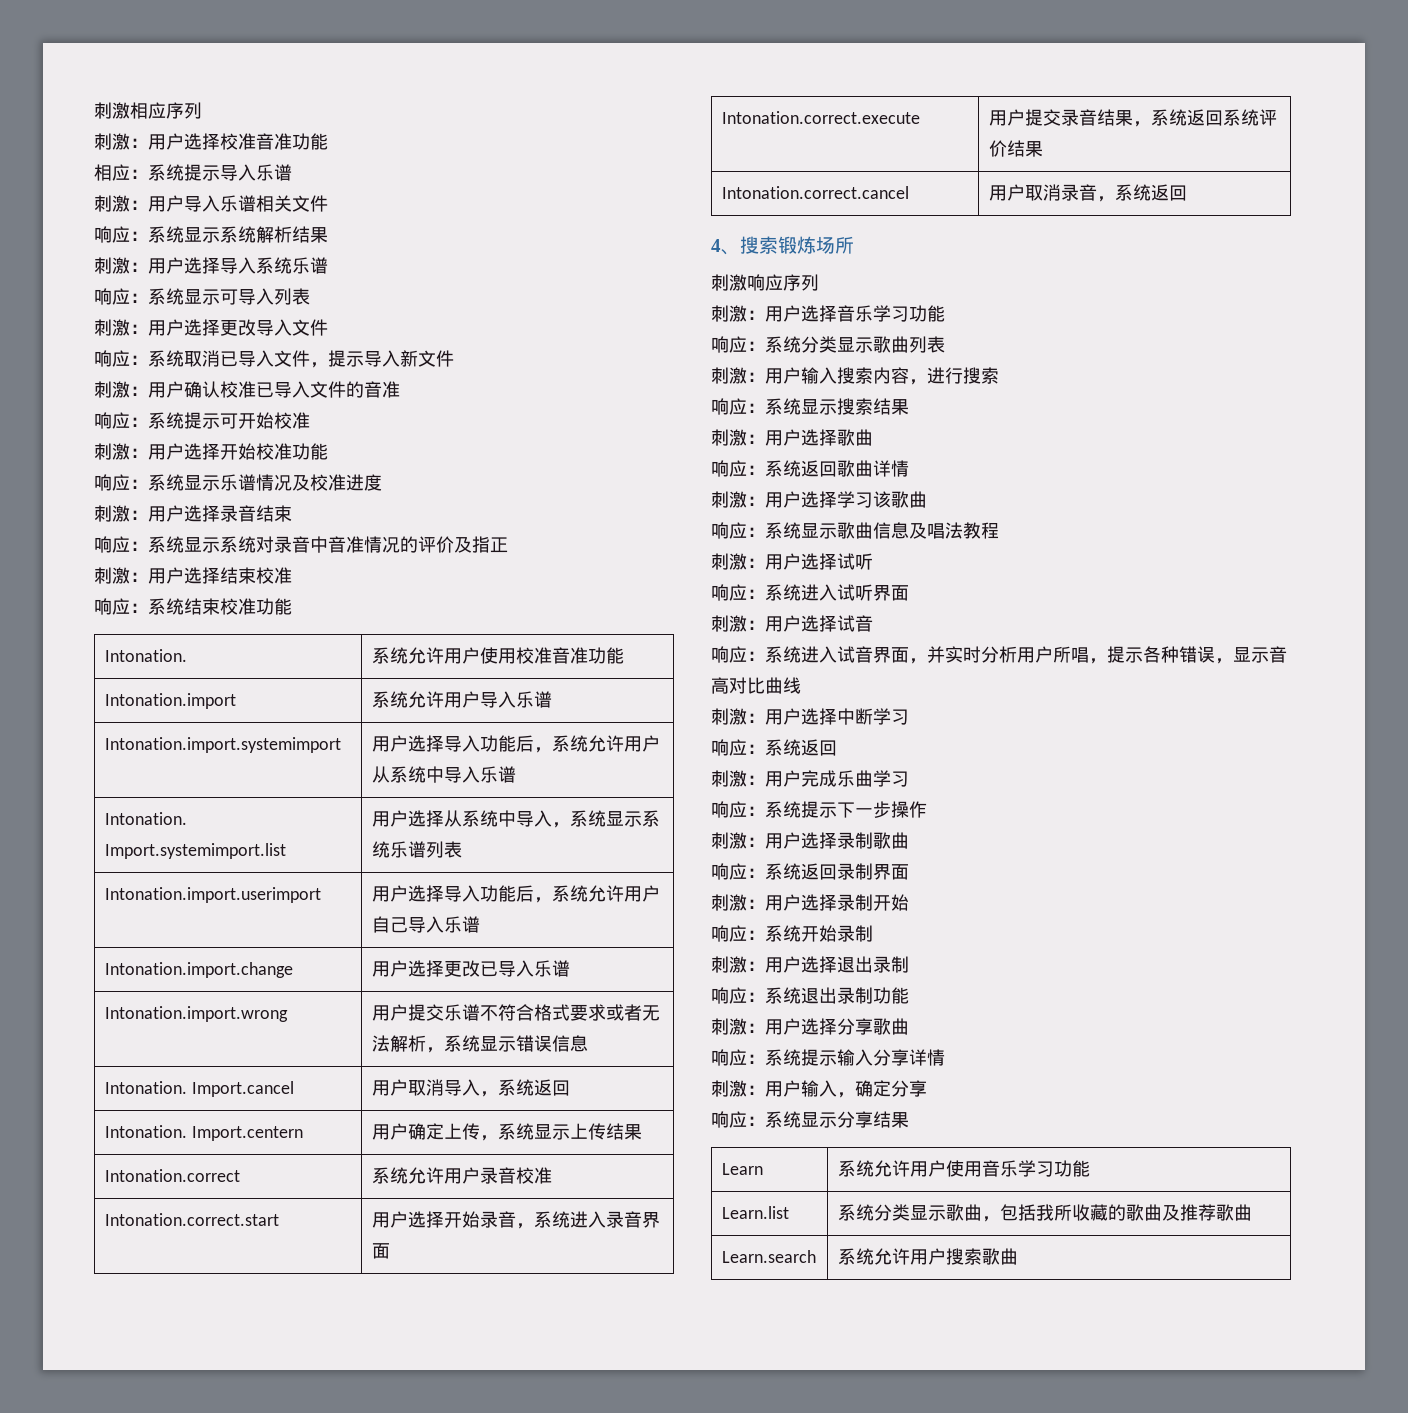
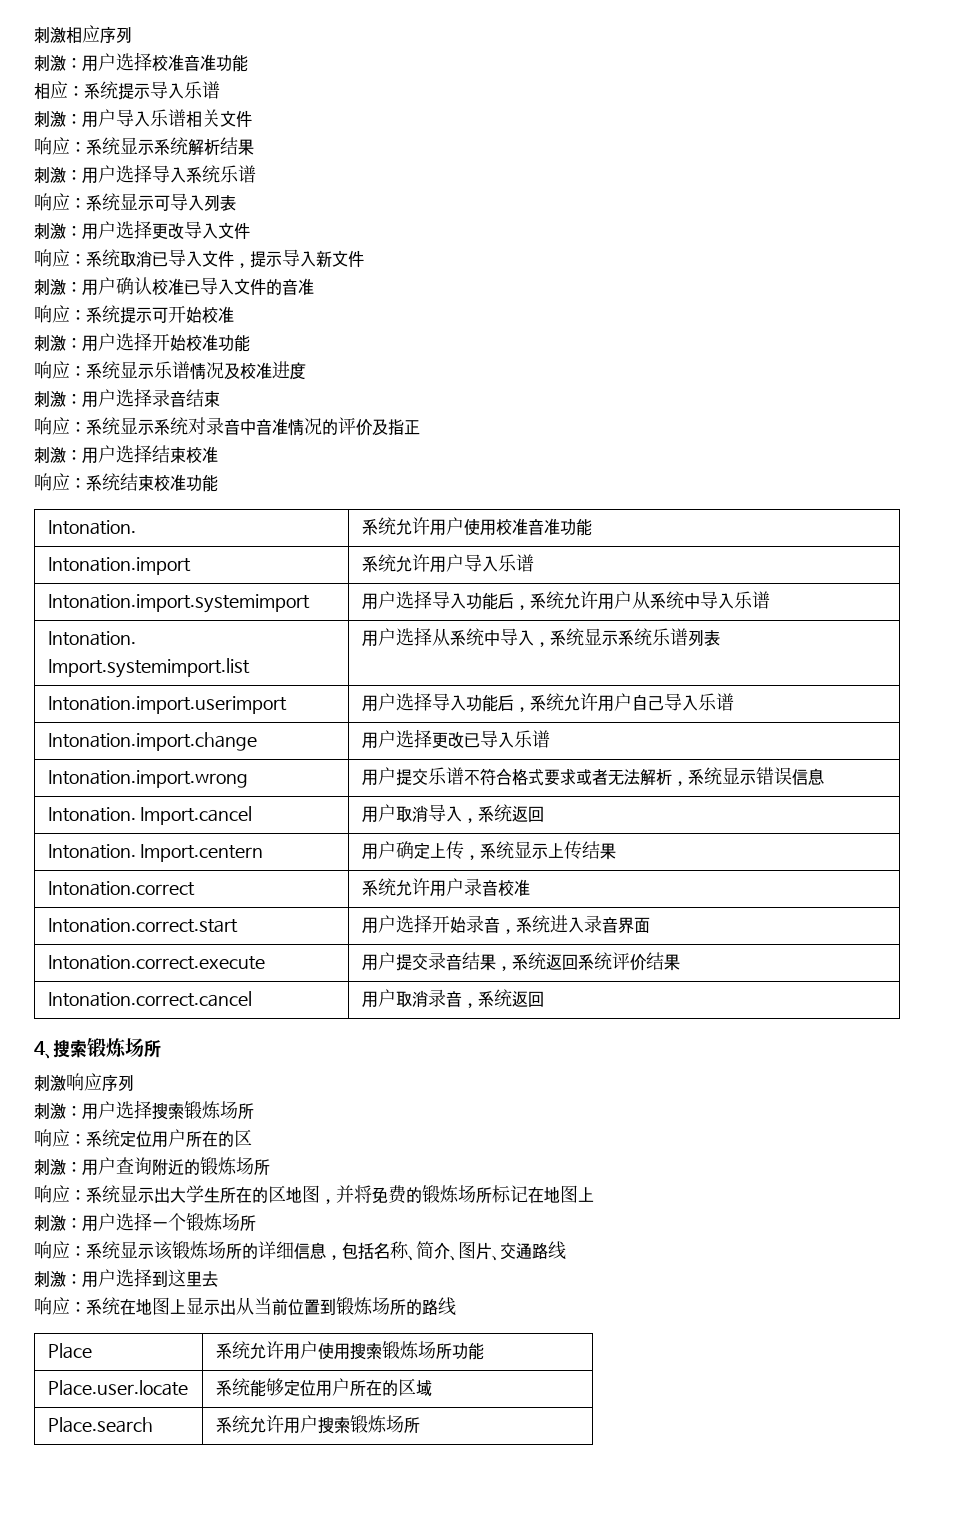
- 刺激：用户选择音乐学习功能
- 响应：系统分类显示歌曲列表
- 刺激：用户输入搜索内容，进行搜索
- 响应：系统显示搜索结果
- 刺激：用户选择歌曲
- 响应：系统返回歌曲详情
- 刺激：用户选择学习该歌曲
- 响应：系统显示歌曲信息及唱法教程
- 刺激：用户选择试听
- 响应：系统进入试听界面
- 刺激：用户选择试音
- 响应：系统进入试音界面，并实时分析用户所唱，提示各种错误，显示音高对比曲线
+ 刺激：用户选择搜索锻炼场所
+ 响应：系统定位用户所在的区
+ 刺激：用户查询附近的锻炼场所
+ 响应：系统显示出大学生所在的区地图，并将免费的锻炼场所标记在地图上
+ 刺激：用户选择一个锻炼场所
+ 响应：系统显示该锻炼场所的详细信息，包括名称、简介、图片、交通路线
- 刺激：用户选择中断学习
- 响应：系统返回
- 刺激：用户完成乐曲学习
- 响应：系统提示下一步操作
- 刺激：用户选择录制歌曲
- 响应：系统返回录制界面
- 刺激：用户选择录制开始
- 响应：系统开始录制
- 刺激：用户选择退出录制
- 响应：系统退出录制功能
- 刺激：用户选择分享歌曲
- 响应：系统提示输入分享详情
- 刺激：用户输入，确定分享
- 响应：系统显示分享结果
- Learn | 系统允许用户使用音乐学习功能
- Learn.list | 系统分类显示歌曲，包括我所收藏的歌曲及推荐歌曲
- Learn.search | 系统允许用户搜索歌曲
+ 刺激：用户选择到这里去
+ 响应：系统在地图上显示出从当前位置到锻炼场所的路线
+ Place | 系统允许用户使用搜索锻炼场所功能
+ Place.user.locate | 系统能够定位用户所在的区域
+ Place.search | 系统允许用户搜索锻炼场所

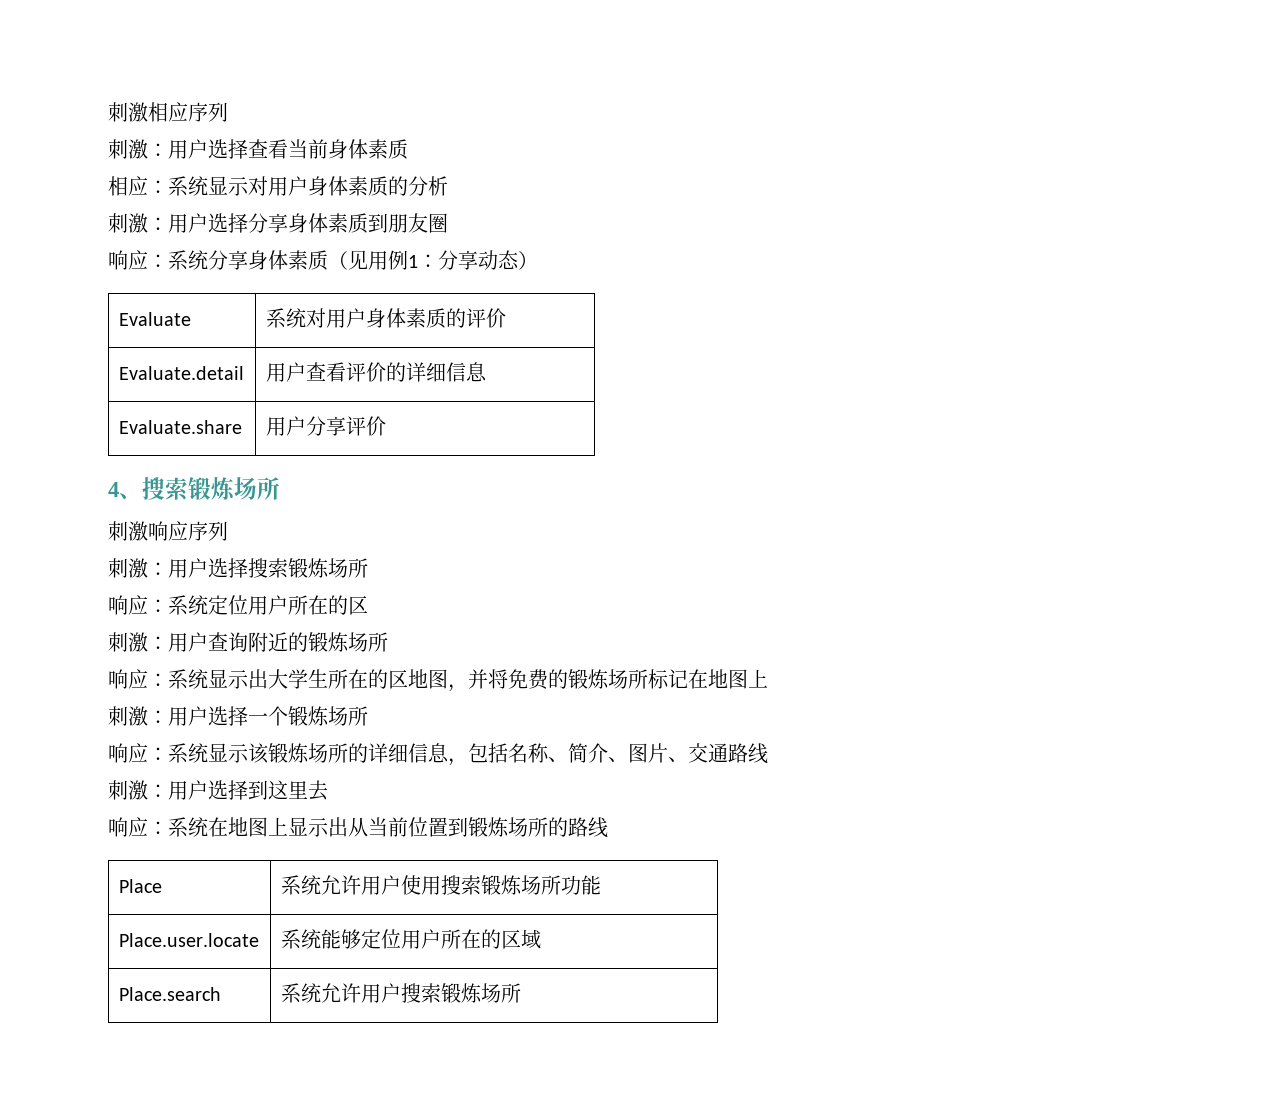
- 刺激：用户选择校准音准功能
+ 刺激：用户选择查看当前身体素质
- 相应：系统提示导入乐谱
- 刺激：用户导入乐谱相关文件
- 响应：系统显示系统解析结果
- 刺激：用户选择导入系统乐谱
- 响应：系统显示可导入列表
- 刺激：用户选择更改导入文件
- 响应：系统取消已导入文件，提示导入新文件
- 刺激：用户确认校准已导入文件的音准
- 响应：系统提示可开始校准
- 刺激：用户选择开始校准功能
- 响应：系统显示乐谱情况及校准进度
- 刺激：用户选择录音结束
- 响应：系统显示系统对录音中音准情况的评价及指正
- 刺激：用户选择结束校准
- 响应：系统结束校准功能
- Intonation. | 系统允许用户使用校准音准功能
- Intonation.import | 系统允许用户导入乐谱
- Intonation.import.systemimport | 用户选择导入功能后，系统允许用户从系统中导入乐谱
- Intonation. Import.systemimport.list | 用户选择从系统中导入，系统显示系统乐谱列表
- Intonation.import.userimport | 用户选择导入功能后，系统允许用户自己导入乐谱
- Intonation.import.change | 用户选择更改已导入乐谱
- Intonation.import.wrong | 用户提交乐谱不符合格式要求或者无法解析，系统显示错误信息
- Intonation. Import.cancel | 用户取消导入，系统返回
- Intonation. Import.centern | 用户确定上传，系统显示上传结果
- Intonation.correct | 系统允许用户录音校准
- Intonation.correct.start | 用户选择开始录音，系统进入录音界面
- Intonation.correct.execute | 用户提交录音结果，系统返回系统评价结果
- Intonation.correct.cancel | 用户取消录音，系统返回
+ 相应：系统显示对用户身体素质的分析
+ 刺激：用户选择分享身体素质到朋友圈
+ 响应：系统分享身体素质（见用例1：分享动态）
+ Evaluate | 系统对用户身体素质的评价
+ Evaluate.detail | 用户查看评价的详细信息
+ Evaluate.share | 用户分享评价

